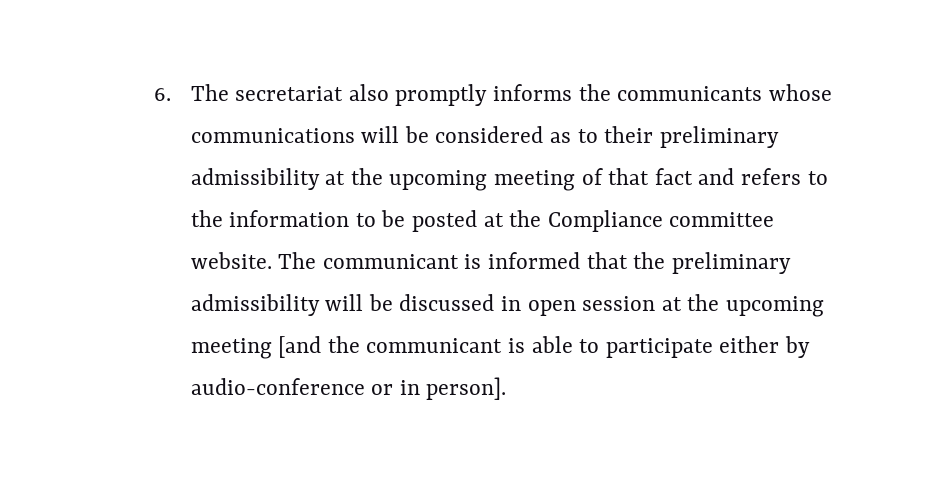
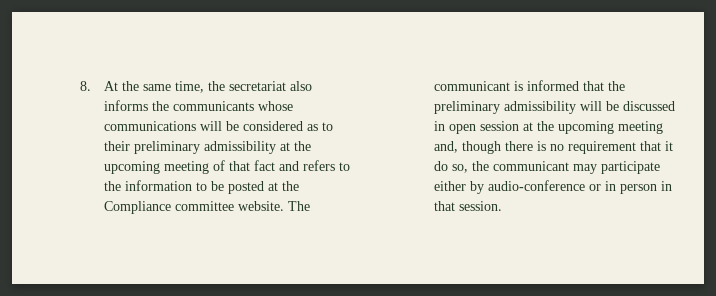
- 6. The secretariat also promptly informs the communicants whose communications will be considered as to their preliminary admissibility at the upcoming meeting of that fact and refers to the information to be posted at the Compliance committee website.
+ 8. At the same time, the secretariat also informs the communicants whose communications will be considered as to their preliminary admissibility at the upcoming meeting of that fact and refers to the information to be posted at the Compliance committee website.
- The communicant is informed that the preliminary admissibility will be discussed in open session at the upcoming meeting [and the communicant is able to participate either by audio-conference or in person].
+ The communicant is informed that the preliminary admissibility will be discussed in open session at the upcoming meeting and, though there is no requirement that it do so, the communicant may participate either by audio-conference or in person in that session.

